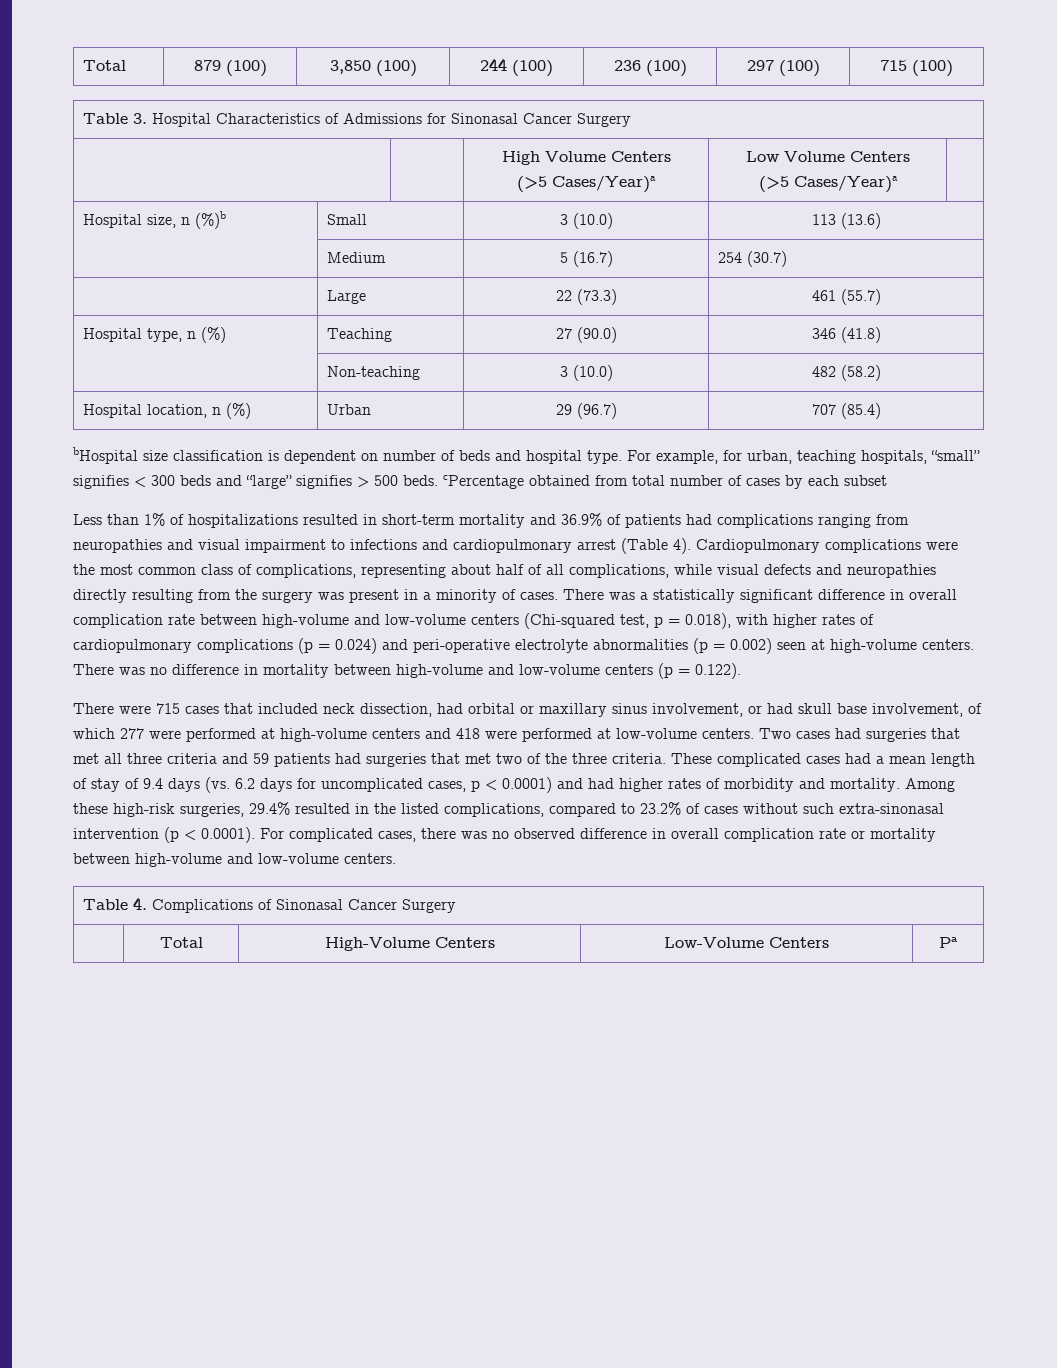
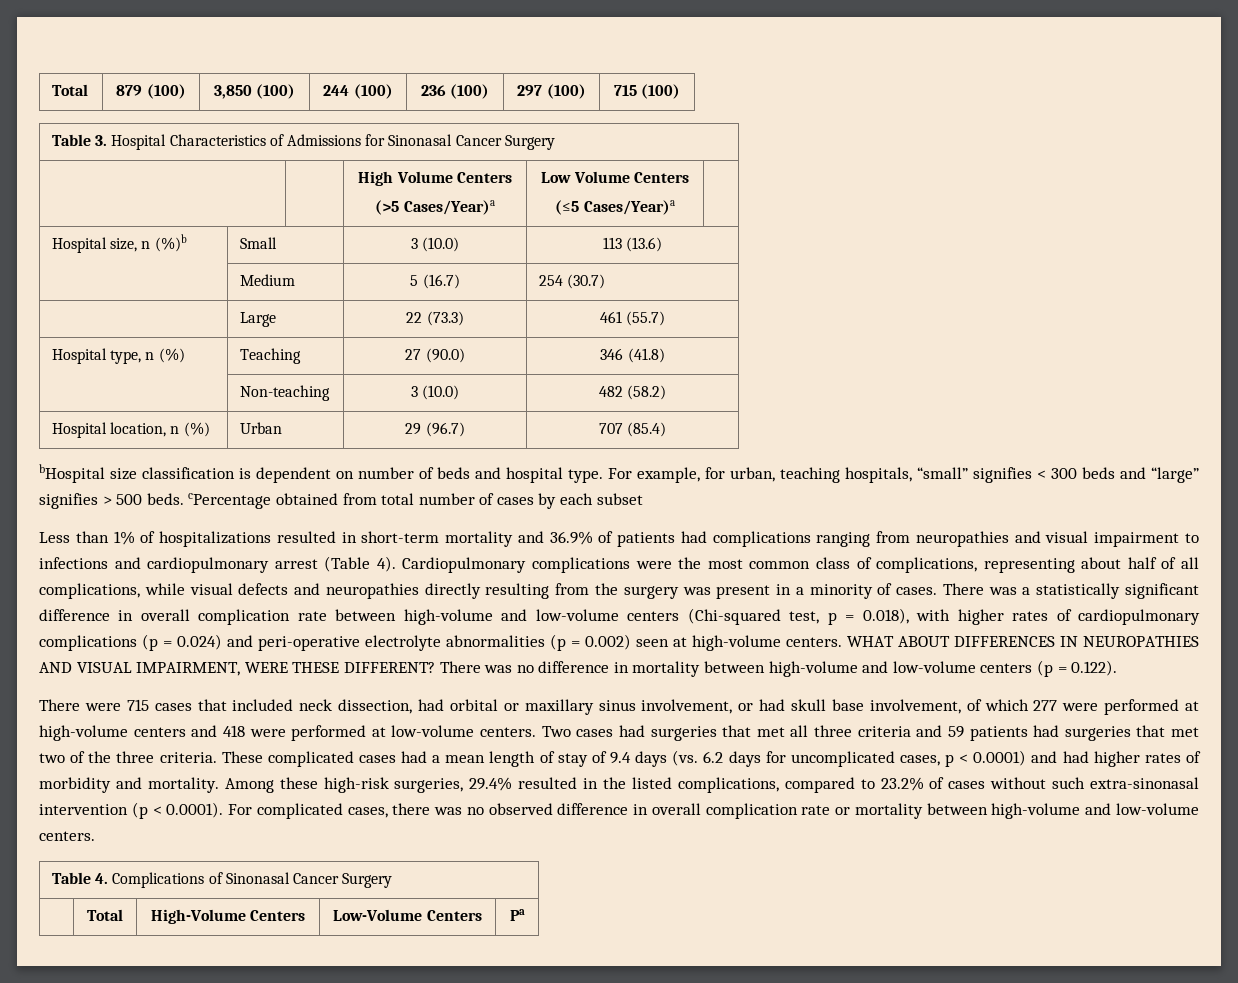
  | | High Volume Centers
  (>5 Cases/Year)a | Low Volume Centers
- (>5 Cases/Year)a |
+ (≤5 Cases/Year)a |
+ WHAT ABOUT DIFFERENCES IN NEUROPATHIES AND VISUAL IMPAIRMENT, WERE THESE DIFFERENT?

